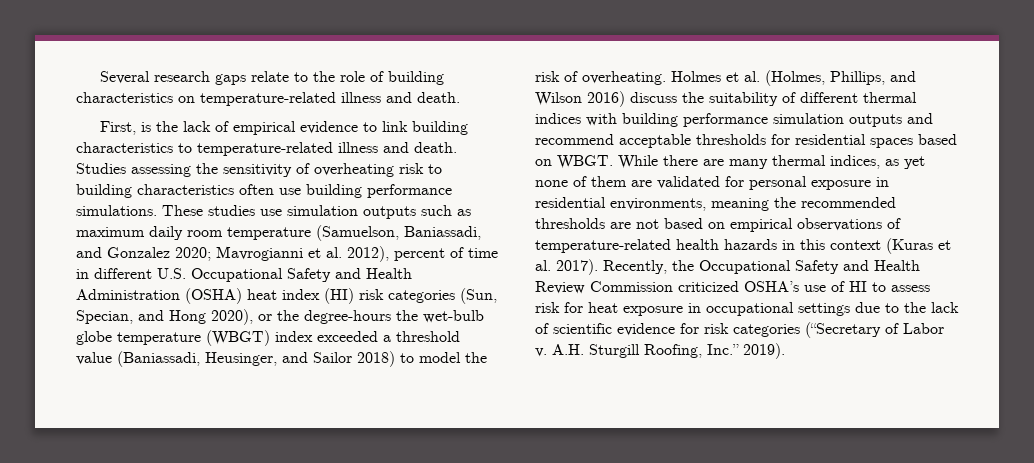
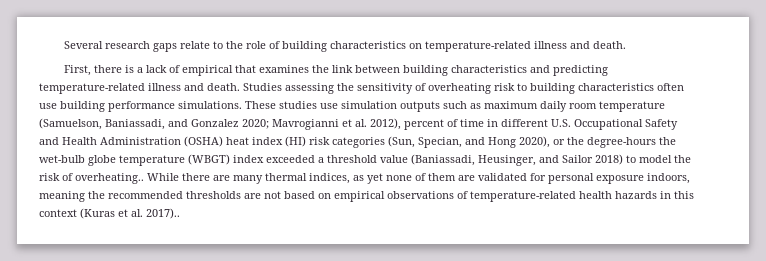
- First, is the lack of empirical evidence to link building characteristics to temperature-related illness and death.
+ First, there is a lack of empirical that examines the link between building characteristics and predicting temperature-related illness and death.
- Mavrogianni et al. 2012), percent of time in different U.S. Occupational Safety and Health Administration (OSHA) heat index (HI) risk categories (Sun, Specian, and Hong 2020), or the degree-hours the wet-bulb globe temperature (WBGT) index exceeded a threshold value (Baniassadi, Heusinger, and Sailor 2018) to model the risk of overheating. Holmes et al. (Holmes, Phillips, and Wilson 2016) discuss the suitability of different thermal indices with building performance simulation outputs and recommend acceptable thresholds for residential spaces based on WBGT.
+ Mavrogianni et al. 2012), percent of time in different U.S. Occupational Safety and Health Administration (OSHA) heat index (HI) risk categories (Sun, Specian, and Hong 2020), or the degree-hours the wet-bulb globe temperature (WBGT) index exceeded a threshold value (Baniassadi, Heusinger, and Sailor 2018) to model the risk of overheating..
- While there are many thermal indices, as yet none of them are validated for personal exposure in residential environments, meaning the recommended thresholds are not based on empirical observations of temperature-related health hazards in this context (Kuras et al. 2017). Recently, the Occupational Safety and Health Review Commission criticized OSHA’s use of HI to assess risk for heat exposure in occupational settings due to the lack of scientific evidence for risk categories (“Secretary of Labor v. A.H. Sturgill Roofing, Inc.” 2019).
+ While there are many thermal indices, as yet none of them are validated for personal exposure indoors, meaning the recommended thresholds are not based on empirical observations of temperature-related health hazards in this context (Kuras et al. 2017)..

